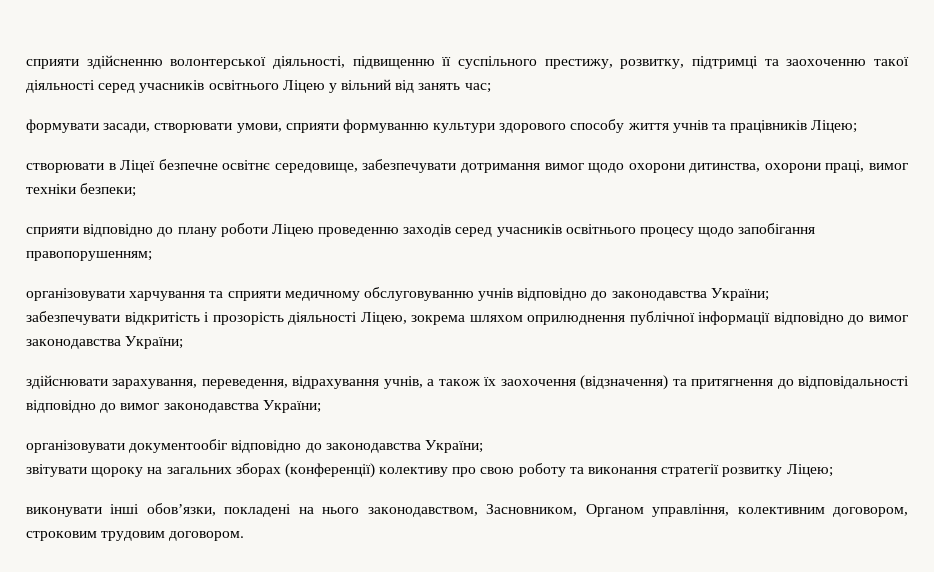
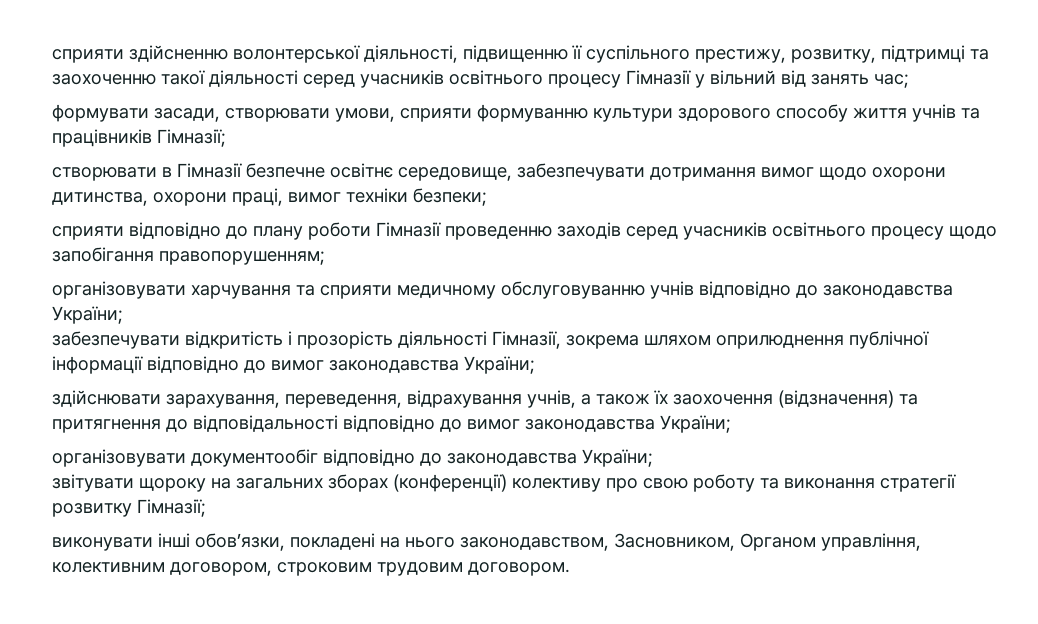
- сприяти здійсненню волонтерської діяльності, підвищенню її суспільного престижу, розвитку, підтримці та заохоченню такої діяльності серед учасників освітнього Ліцею у вільний від занять час;
+ сприяти здійсненню волонтерської діяльності, підвищенню її суспільного престижу, розвитку, підтримці та заохоченню такої діяльності серед учасників освітнього процесу Гімназії у вільний від занять час;
- формувати засади, створювати умови, сприяти формуванню культури здорового способу життя учнів та працівників Ліцею;
+ формувати засади, створювати умови, сприяти формуванню культури здорового способу життя учнів та працівників Гімназії;
- створювати в Ліцеї безпечне освітнє середовище, забезпечувати дотримання вимог щодо охорони дитинства, охорони праці, вимог техніки безпеки;
+ створювати в Гімназії безпечне освітнє середовище, забезпечувати дотримання вимог щодо охорони дитинства, охорони праці, вимог техніки безпеки;
- сприяти відповідно до плану роботи Ліцею проведенню заходів серед учасників освітнього процесу щодо запобігання правопорушенням;
+ сприяти відповідно до плану роботи Гімназії проведенню заходів серед учасників освітнього процесу щодо запобігання правопорушенням;
- забезпечувати відкритість і прозорість діяльності Ліцею, зокрема шляхом оприлюднення публічної інформації відповідно до вимог законодавства України;
+ забезпечувати відкритість і прозорість діяльності Гімназії, зокрема шляхом оприлюднення публічної інформації відповідно до вимог законодавства України;
- звітувати щороку на загальних зборах (конференції) колективу про свою роботу та виконання стратегії розвитку Ліцею;
+ звітувати щороку на загальних зборах (конференції) колективу про свою роботу та виконання стратегії розвитку Гімназії;

